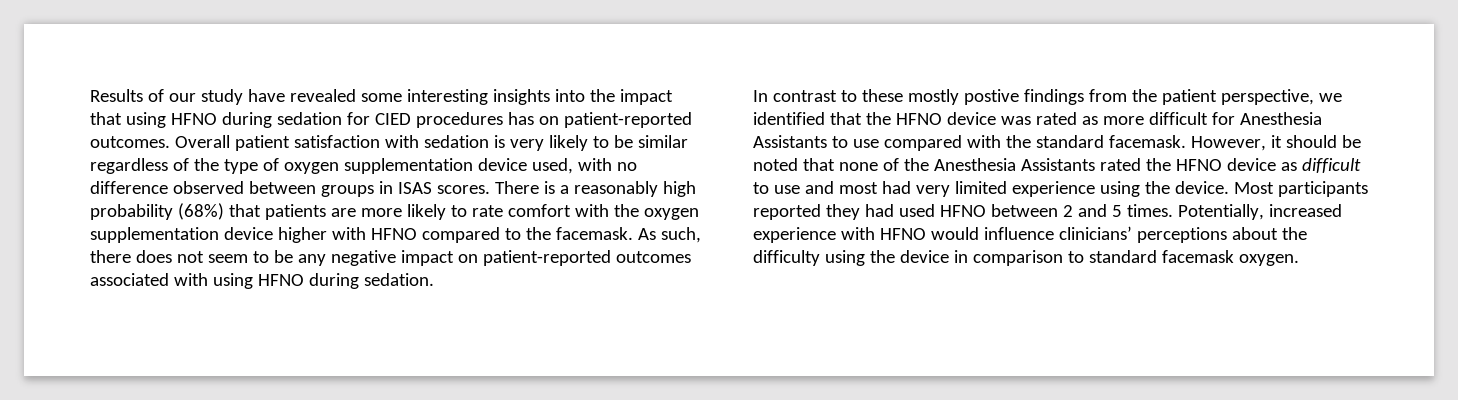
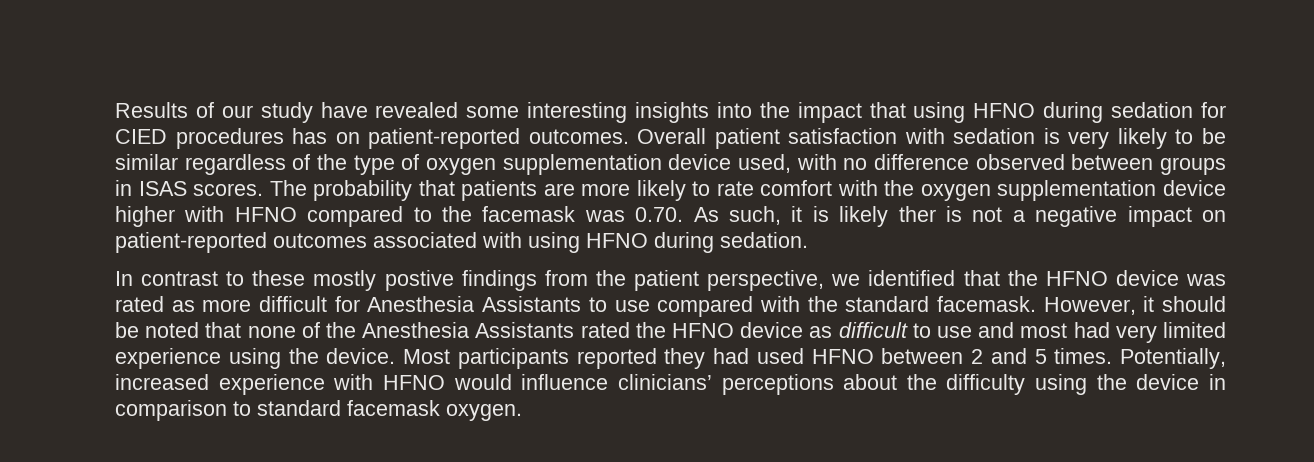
- There is a reasonably high probability (68%) that patients are more likely to rate comfort with the oxygen supplementation device higher with HFNO compared to the facemask. As such, there does not seem to be any negative impact on patient-reported outcomes associated with using HFNO during sedation.
+ The probability that patients are more likely to rate comfort with the oxygen supplementation device higher with HFNO compared to the facemask was 0.70. As such, it is likely ther is not a negative impact on patient-reported outcomes associated with using HFNO during sedation.

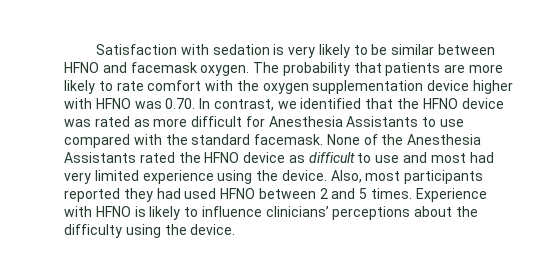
- Results of our study have revealed some interesting insights into the impact that using HFNO during sedation for CIED procedures has on patient-reported outcomes. Overall patient satisfaction with sedation is very likely to be similar regardless of the type of oxygen supplementation device used, with no difference observed between groups in ISAS scores.
+ Satisfaction with sedation is very likely to be similar between HFNO and facemask oxygen.
- The probability that patients are more likely to rate comfort with the oxygen supplementation device higher with HFNO compared to the facemask was 0.70. As such, it is likely ther is not a negative impact on patient-reported outcomes associated with using HFNO during sedation.
- In contrast to these mostly postive findings from the patient perspective, we identified that the HFNO device was rated as more difficult for Anesthesia Assistants to use compared with the standard facemask. However, it should be noted that none of the Anesthesia Assistants rated the HFNO device as difficult to use and most had very limited experience using the device.
+ The probability that patients are more likely to rate comfort with the oxygen supplementation device higher with HFNO was 0.70. In contrast, we identified that the HFNO device was rated as more difficult for Anesthesia Assistants to use compared with the standard facemask. None of the Anesthesia Assistants rated the HFNO device as difficult to use and most had very limited experience using the device.
- Most participants reported they had used HFNO between 2 and 5 times.
+ Also, most participants reported they had used HFNO between 2 and 5 times.
- Potentially, increased experience with HFNO would influence clinicians’ perceptions about the difficulty using the device in comparison to standard facemask oxygen.
+ Experience with HFNO is likely to influence clinicians’ perceptions about the difficulty using the device.

